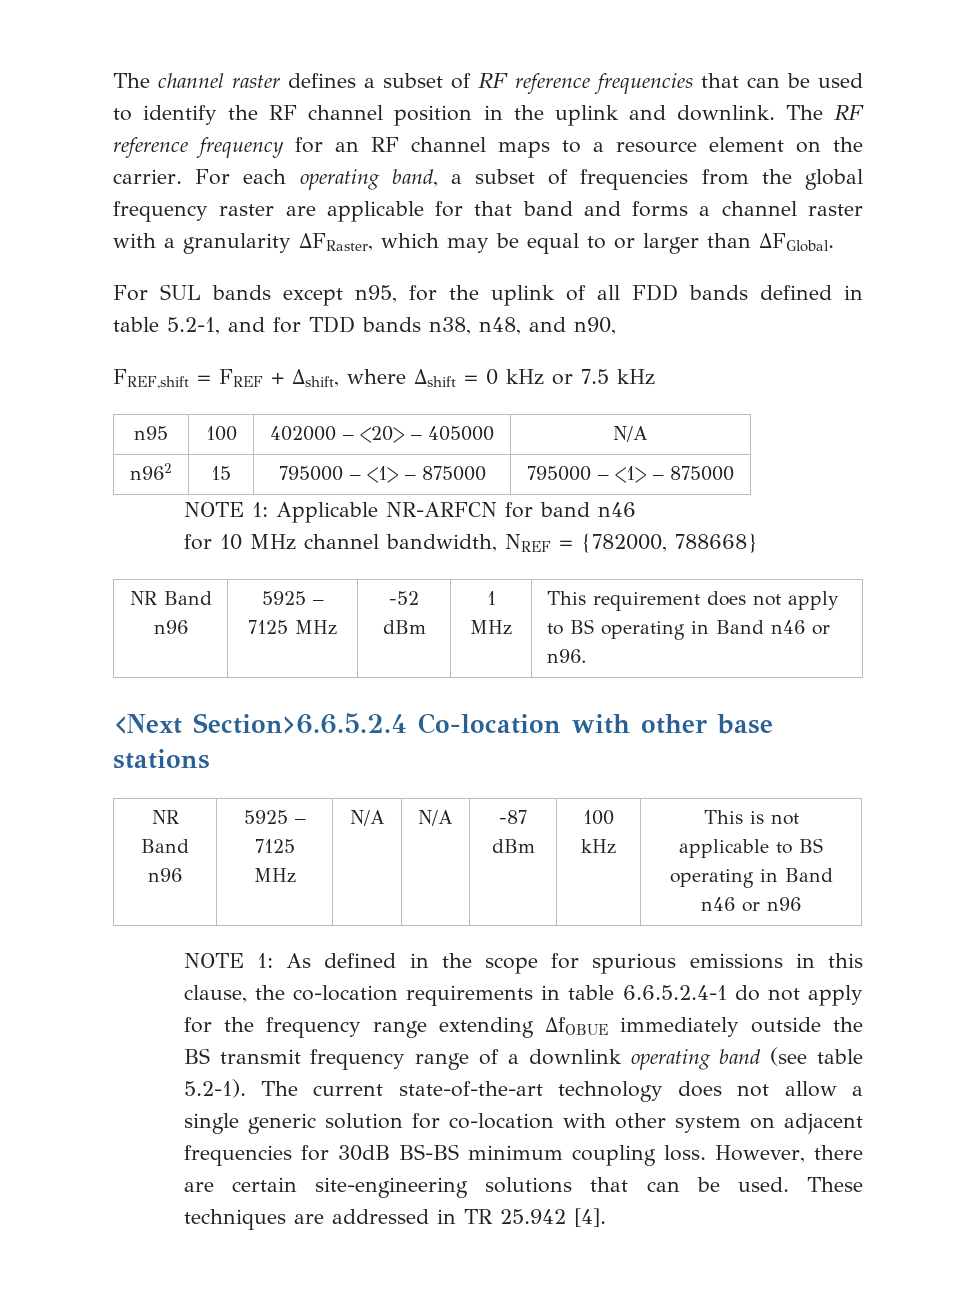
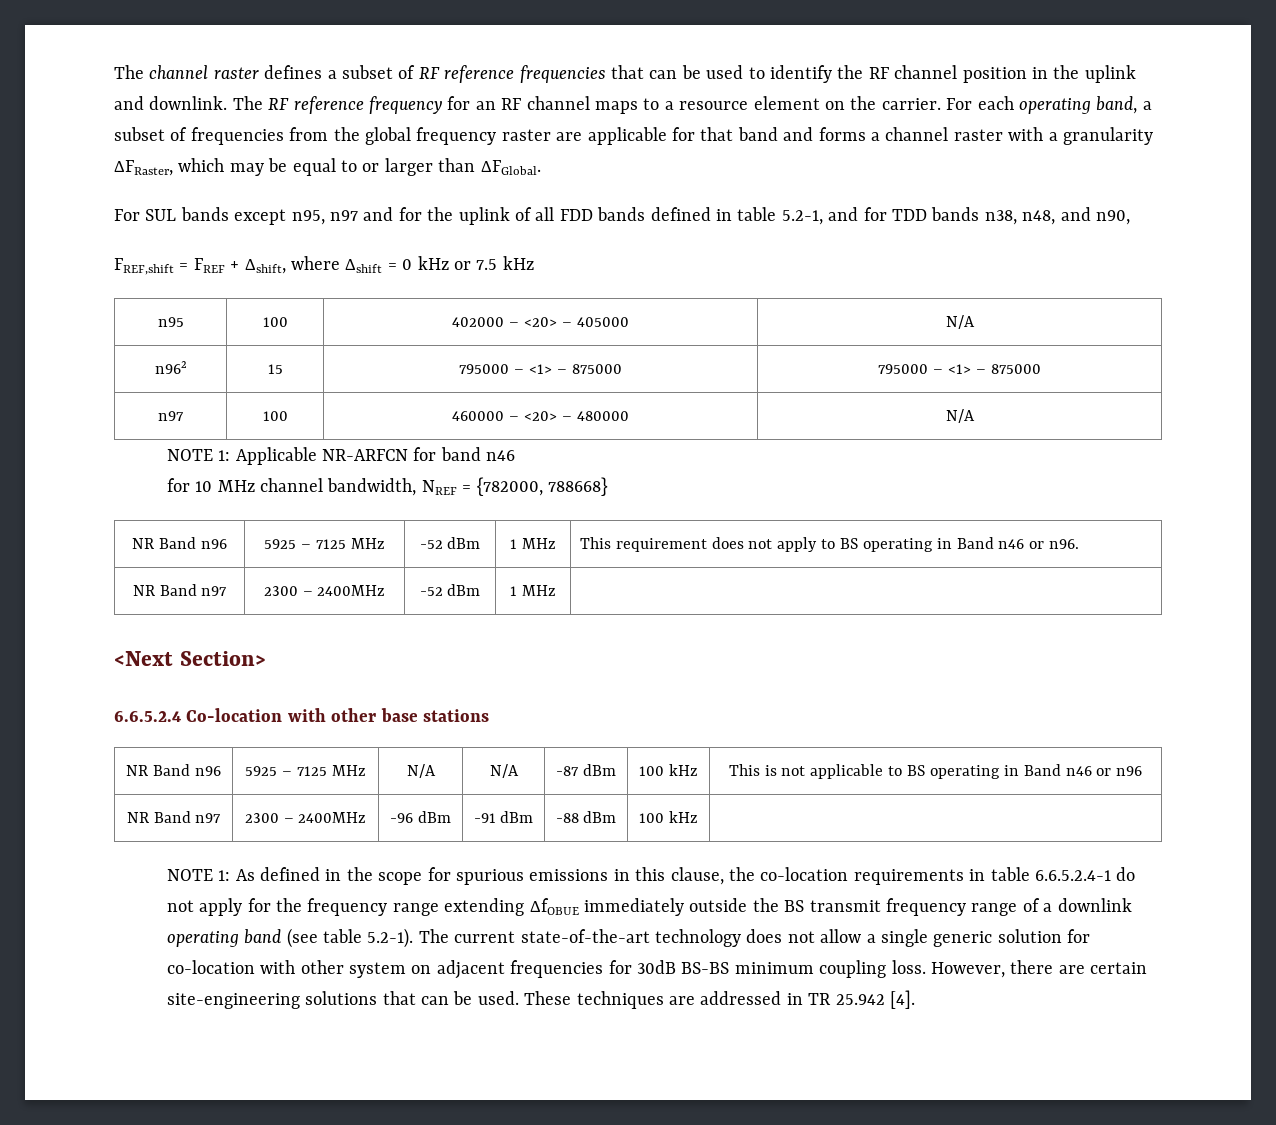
- For SUL bands except n95, for the uplink of all FDD bands defined in table 5.2-1, and for TDD bands n38, n48, and n90,
+ For SUL bands except n95, n97 and for the uplink of all FDD bands defined in table 5.2-1, and for TDD bands n38, n48, and n90,
+ n97 | 100 | 460000 – <20> – 480000 | N/A
+ NR Band n97 | 2300 – 2400MHz | -52 dBm | 1 MHz |
- <Next Section>6.6.5.2.4 Co-location with other base stations
+ <Next Section>
+ 6.6.5.2.4 Co-location with other base stations
+ NR Band n97 | 2300 – 2400MHz | -96 dBm | -91 dBm | -88 dBm | 100 kHz |

